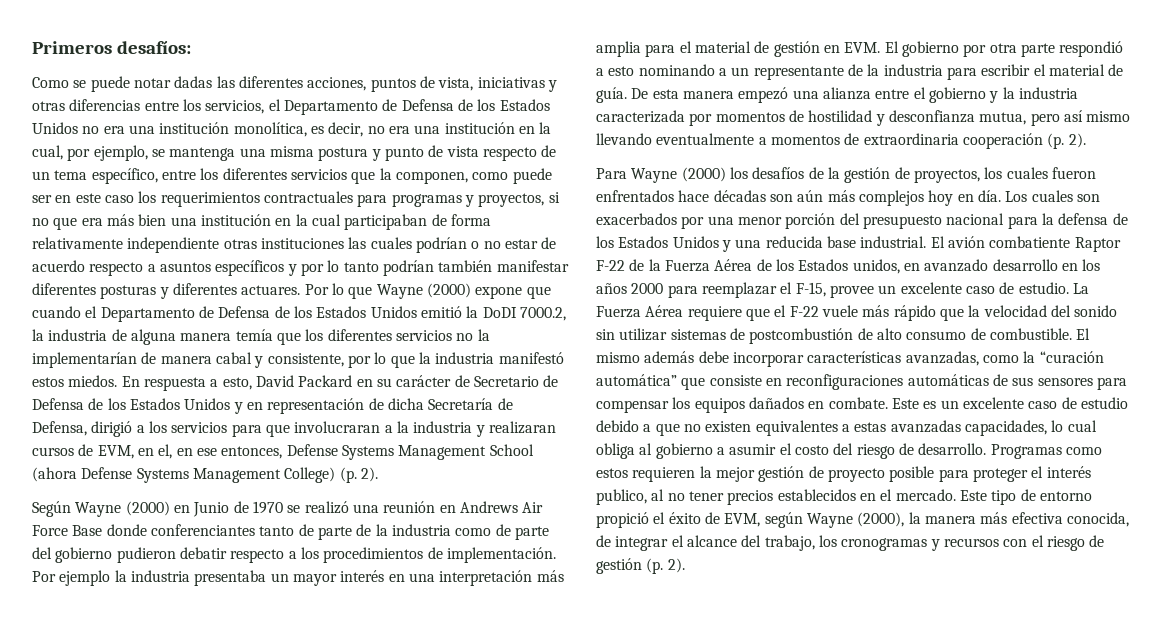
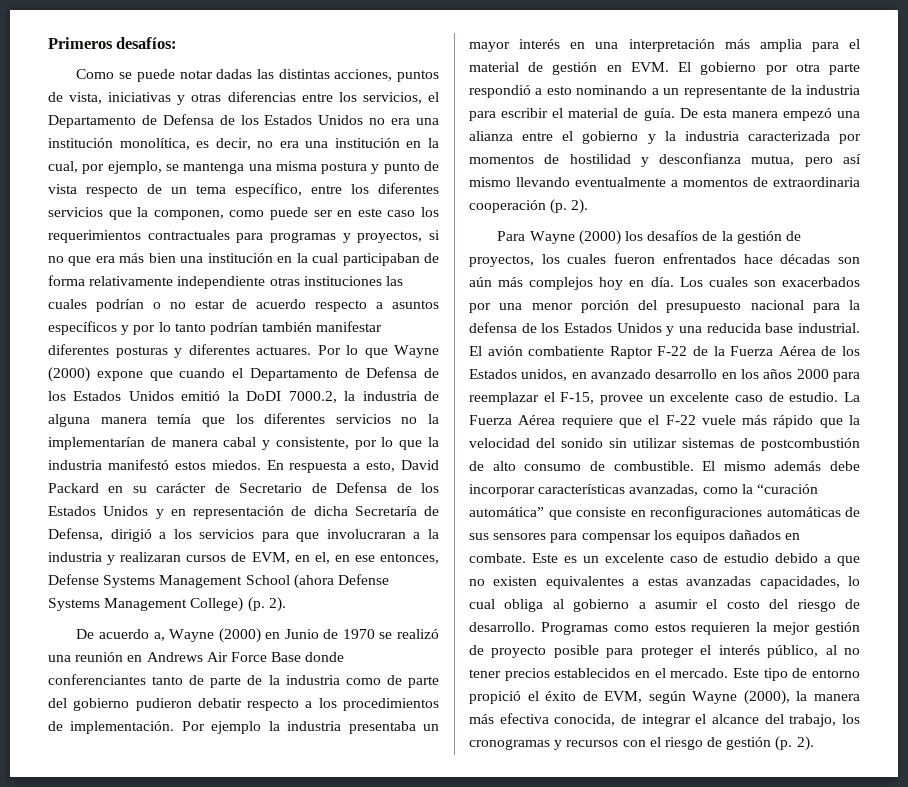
- Como se puede notar dadas las diferentes acciones, puntos de vista, iniciativas y otras diferencias entre los servicios, el Departamento de Defensa de los Estados Unidos no era una institución monolítica, es decir, no era una institución en la cual, por ejemplo, se mantenga una misma postura y punto de vista respecto de un tema específico, entre los diferentes servicios que la componen, como puede ser en este caso los requerimientos contractuales para programas y proyectos, si no que era más bien una institución en la cual participaban de forma relativamente independiente otras instituciones las cuales podrían o no estar de acuerdo respecto a asuntos específicos y por lo tanto podrían también manifestar diferentes posturas y diferentes actuares.
+ Como se puede notar dadas las distintas acciones, puntos de vista, iniciativas y otras diferencias entre los servicios, el Departamento de Defensa de los Estados Unidos no era una institución monolítica, es decir, no era una institución en la cual, por ejemplo, se mantenga una misma postura y punto de vista respecto de un tema específico, entre los diferentes servicios que la componen, como puede ser en este caso los requerimientos contractuales para programas y proyectos, si no que era más bien una institución en la cual participaban de forma relativamente independiente otras instituciones las cuales podrían o no estar de acuerdo respecto a asuntos específicos y por lo tanto podrían también manifestar diferentes posturas y diferentes actuares.
- Según Wayne (2000) en Junio de 1970 se realizó una reunión en Andrews Air Force Base donde conferenciantes tanto de parte de la industria como de parte del gobierno pudieron debatir respecto a los procedimientos de implementación.
+ De acuerdo a, Wayne (2000) en Junio de 1970 se realizó una reunión en Andrews Air Force Base donde conferenciantes tanto de parte de la industria como de parte del gobierno pudieron debatir respecto a los procedimientos de implementación.
- Programas como estos requieren la mejor gestión de proyecto posible para proteger el interés publico, al no tener precios establecidos en el mercado.
+ Programas como estos requieren la mejor gestión de proyecto posible para proteger el interés público, al no tener precios establecidos en el mercado.

